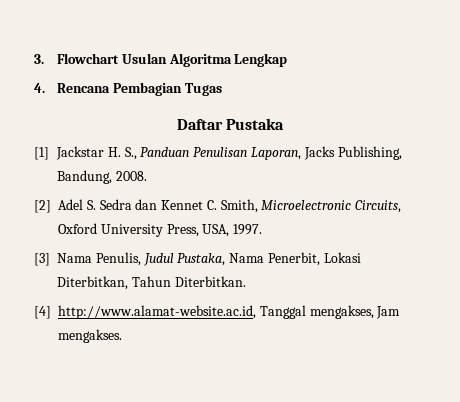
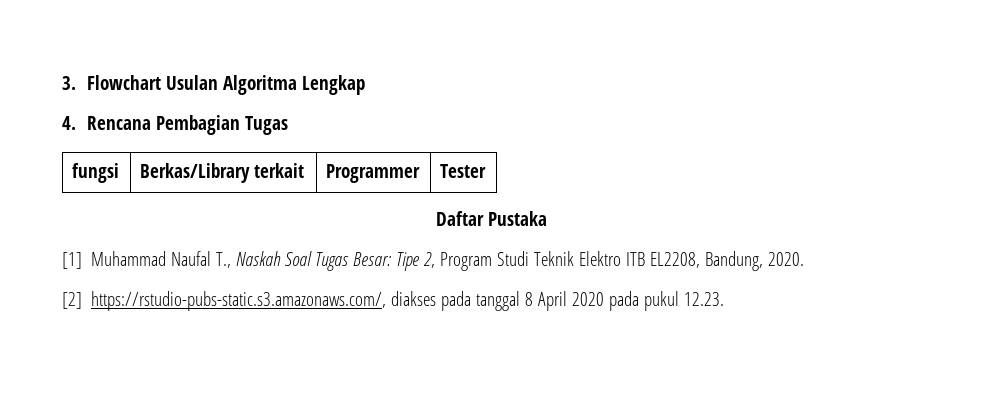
+ fungsi | Berkas/Library terkait | Programmer | Tester
  Daftar Pustaka
- [1] Jackstar H. S., Panduan Penulisan Laporan, Jacks Publishing, Bandung, 2008.
- [2] Adel S. Sedra dan Kennet C. Smith, Microelectronic Circuits, Oxford University Press, USA, 1997.
- [3] Nama Penulis, Judul Pustaka, Nama Penerbit, Lokasi Diterbitkan, Tahun Diterbitkan.
- [4] http://www.alamat-website.ac.id, Tanggal mengakses, Jam mengakses.
+ [1] Muhammad Naufal T., Naskah Soal Tugas Besar: Tipe 2, Program Studi Teknik Elektro ITB EL2208, Bandung, 2020.
+ [2] https://rstudio-pubs-static.s3.amazonaws.com/, diakses pada tanggal 8 April 2020 pada pukul 12.23.

